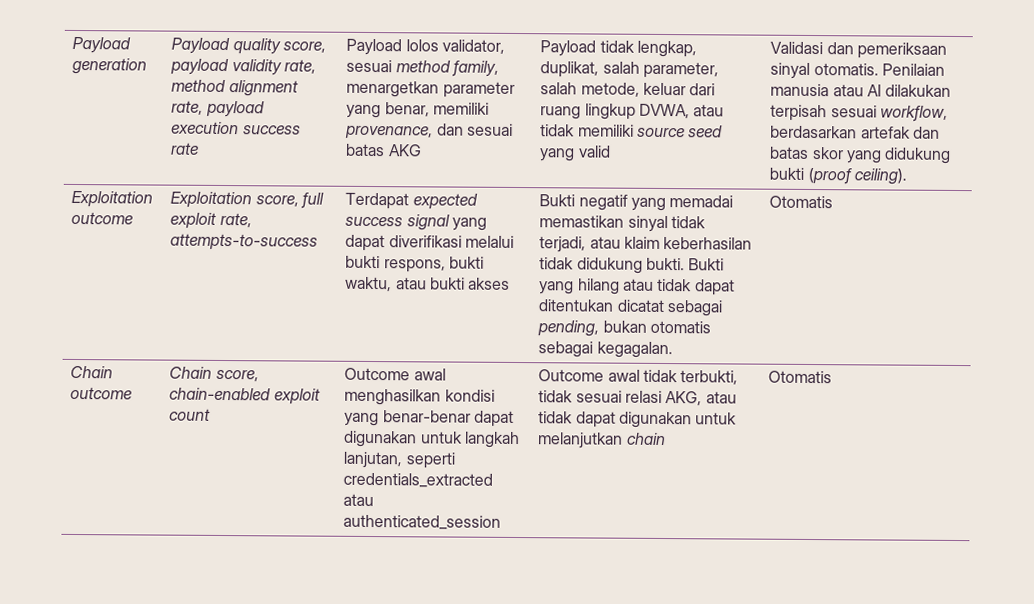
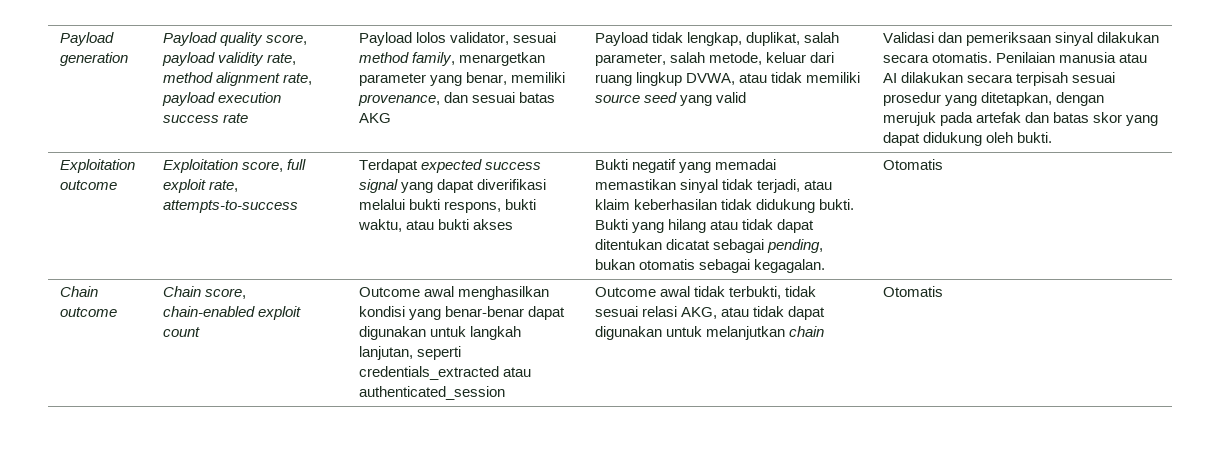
- Validasi dan pemeriksaan sinyal otomatis.
+ Validasi dan pemeriksaan sinyal dilakukan secara otomatis.
- Penilaian manusia atau AI dilakukan terpisah sesuai workflow, berdasarkan artefak dan batas skor yang didukung bukti (proof ceiling).
+ Penilaian manusia atau AI dilakukan secara terpisah sesuai prosedur yang ditetapkan, dengan merujuk pada artefak dan batas skor yang dapat didukung oleh bukti.

